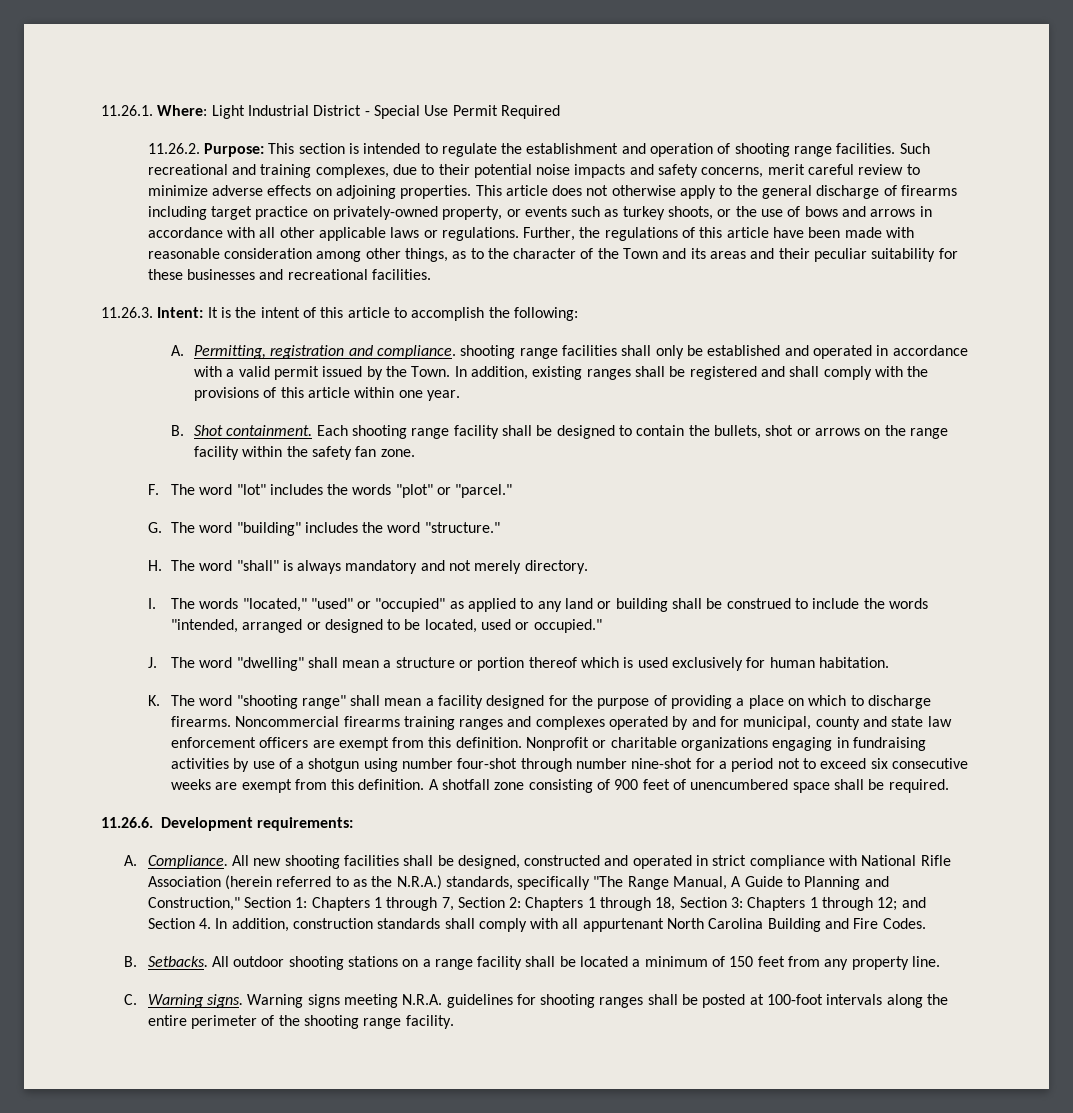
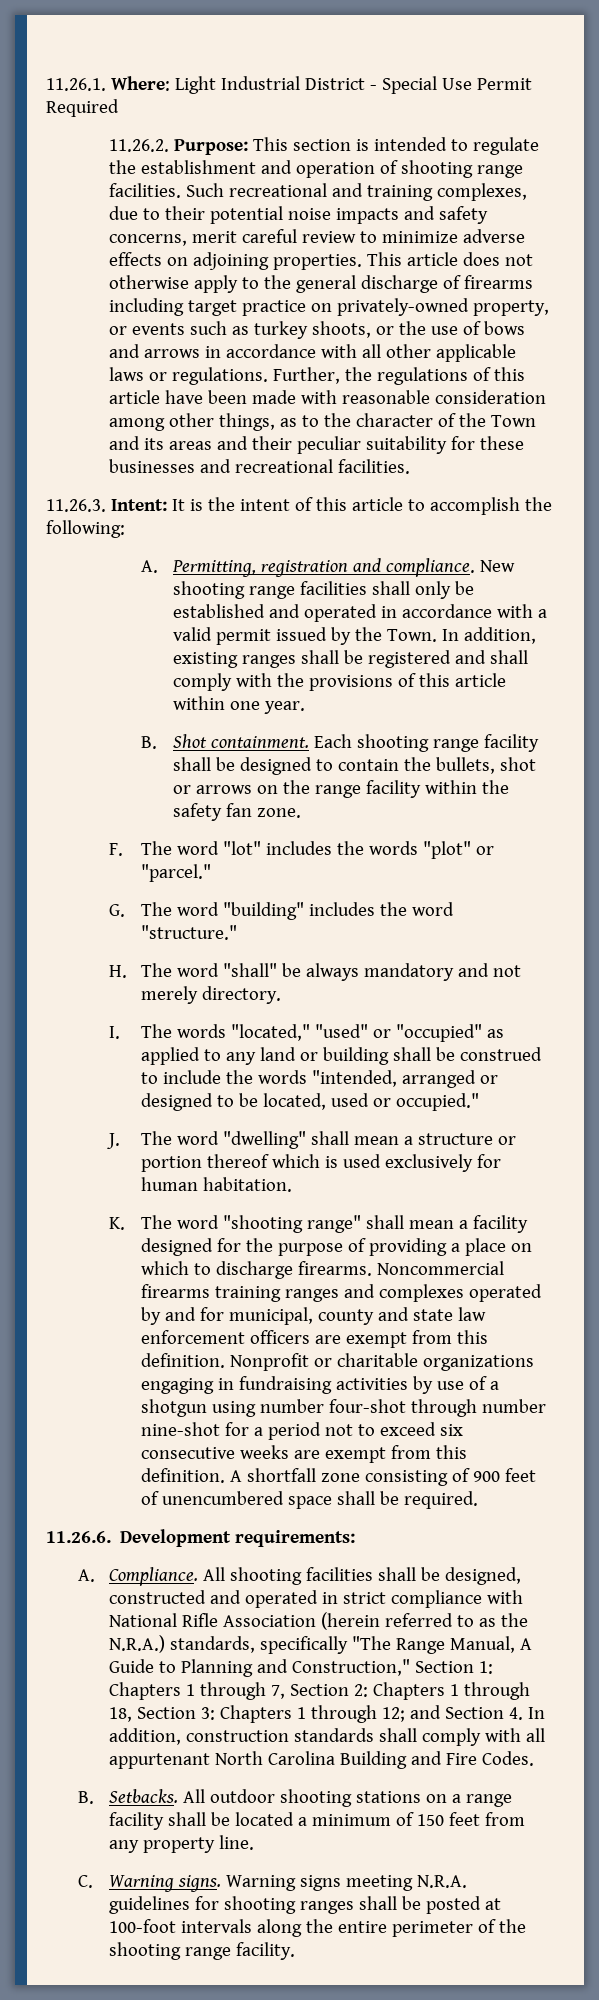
- A. Permitting, registration and compliance. shooting range facilities shall only be established and operated in accordance with a valid permit issued by the Town.
+ A. Permitting, registration and compliance. New shooting range facilities shall only be established and operated in accordance with a valid permit issued by the Town.
- H. The word "shall" is always mandatory and not merely directory.
+ H. The word "shall" be always mandatory and not merely directory.
- A shotfall zone consisting of 900 feet of unencumbered space shall be required.
+ A shortfall zone consisting of 900 feet of unencumbered space shall be required.
- All new shooting facilities shall be designed, constructed and operated in strict compliance with National Rifle Association (herein referred to as the N.R.A.) standards, specifically "The Range Manual, A Guide to Planning and Construction," Section 1:
+ All shooting facilities shall be designed, constructed and operated in strict compliance with National Rifle Association (herein referred to as the N.R.A.) standards, specifically "The Range Manual, A Guide to Planning and Construction," Section 1:

